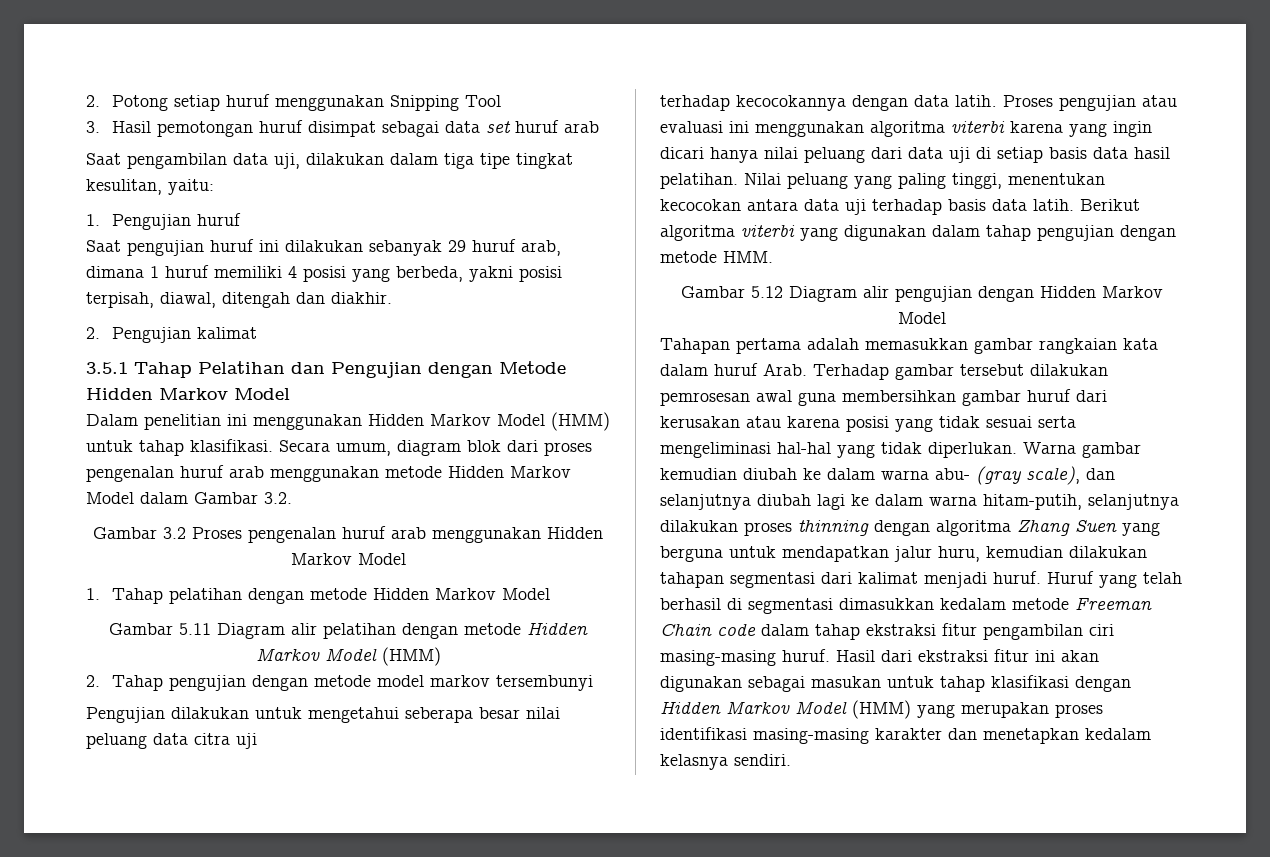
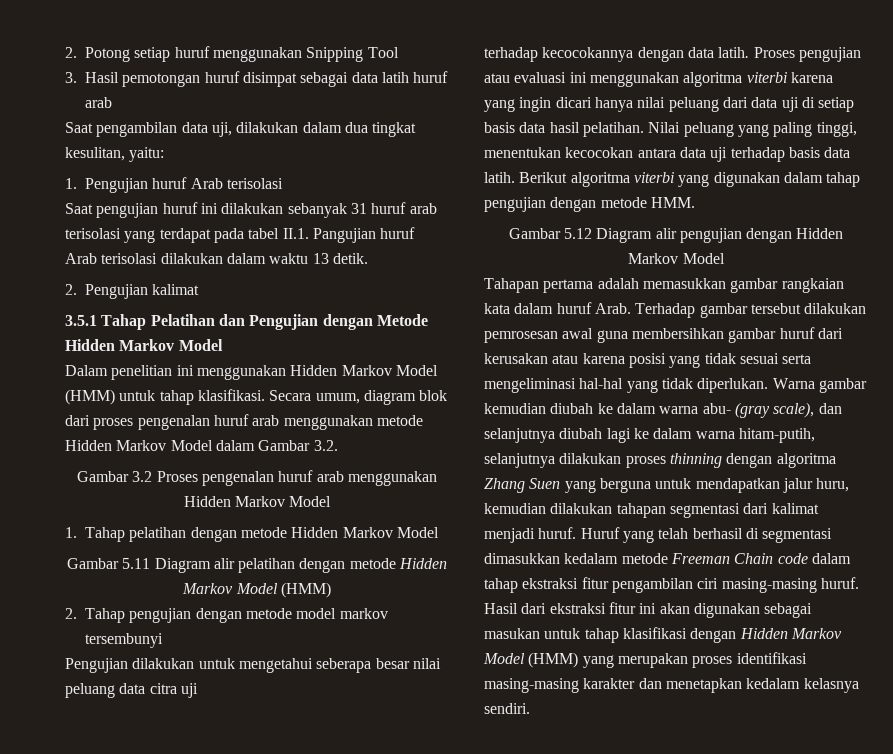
- 3. Hasil pemotongan huruf disimpat sebagai data set huruf arab
+ 3. Hasil pemotongan huruf disimpat sebagai data latih huruf arab
- Saat pengambilan data uji, dilakukan dalam tiga tipe tingkat kesulitan, yaitu:
+ Saat pengambilan data uji, dilakukan dalam dua tingkat kesulitan, yaitu:
- 1. Pengujian huruf
+ 1. Pengujian huruf Arab terisolasi
- Saat pengujian huruf ini dilakukan sebanyak 29 huruf arab, dimana 1 huruf memiliki 4 posisi yang berbeda, yakni posisi terpisah, diawal, ditengah dan diakhir.
+ Saat pengujian huruf ini dilakukan sebanyak 31 huruf arab terisolasi yang terdapat pada tabel II.1. Pangujian huruf Arab terisolasi dilakukan dalam waktu 13 detik.

